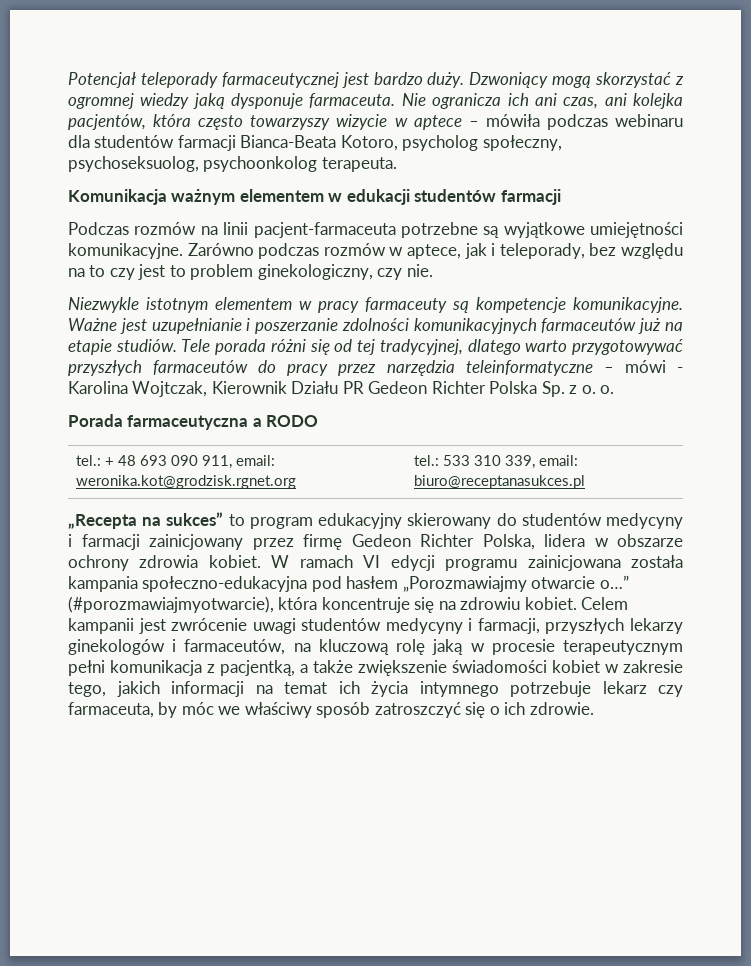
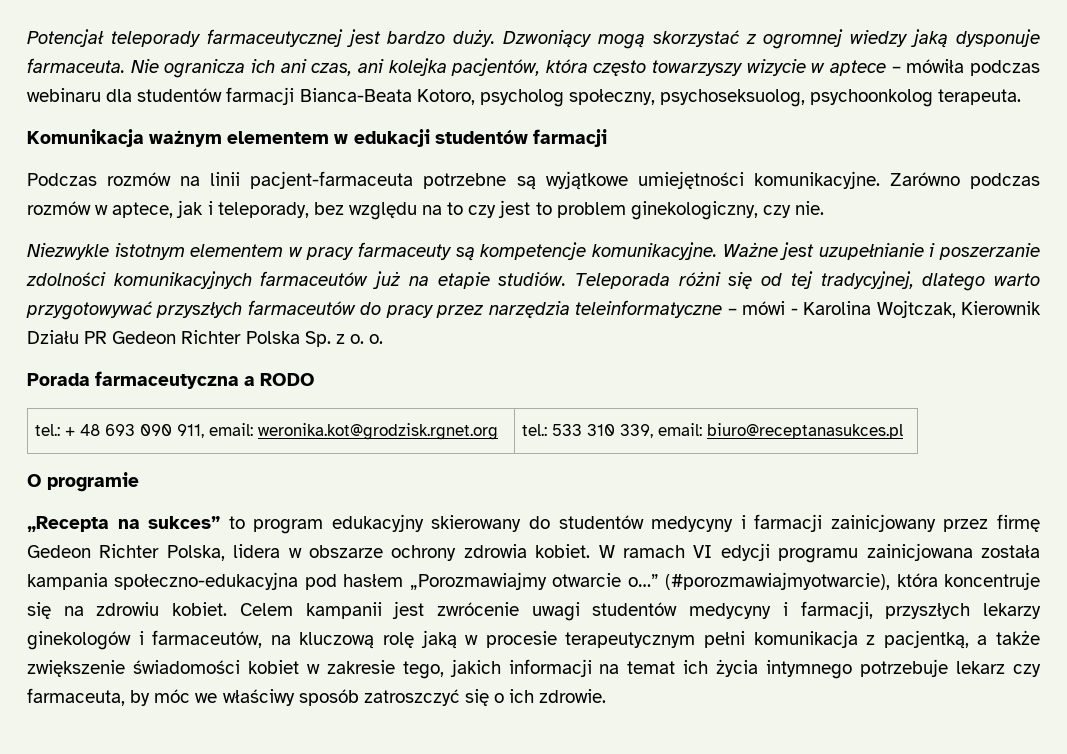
- Tele porada różni się od tej tradycyjnej, dlatego warto przygotowywać przyszłych farmaceutów do pracy przez narzędzia teleinformatyczne – mówi - Karolina Wojtczak, Kierownik Działu PR Gedeon Richter Polska Sp. z o. o.
+ Teleporada różni się od tej tradycyjnej, dlatego warto przygotowywać przyszłych farmaceutów do pracy przez narzędzia teleinformatyczne – mówi - Karolina Wojtczak, Kierownik Działu PR Gedeon Richter Polska Sp. z o. o.
+ O programie

